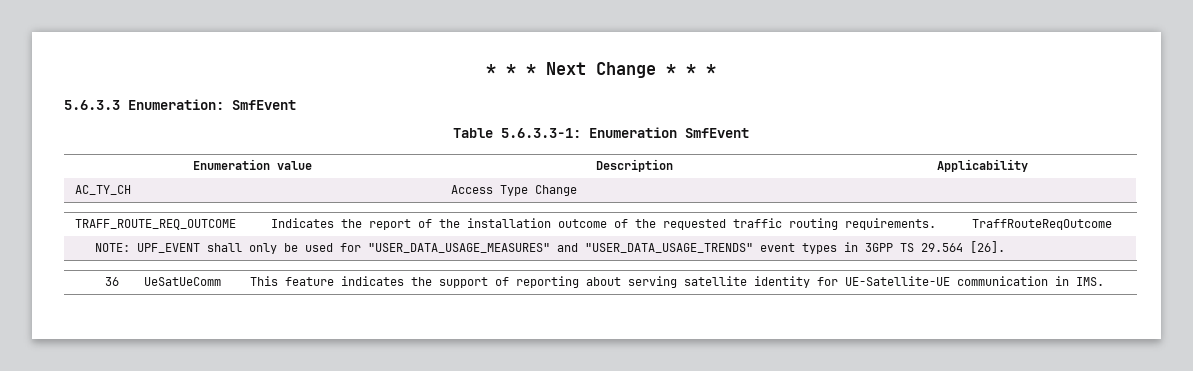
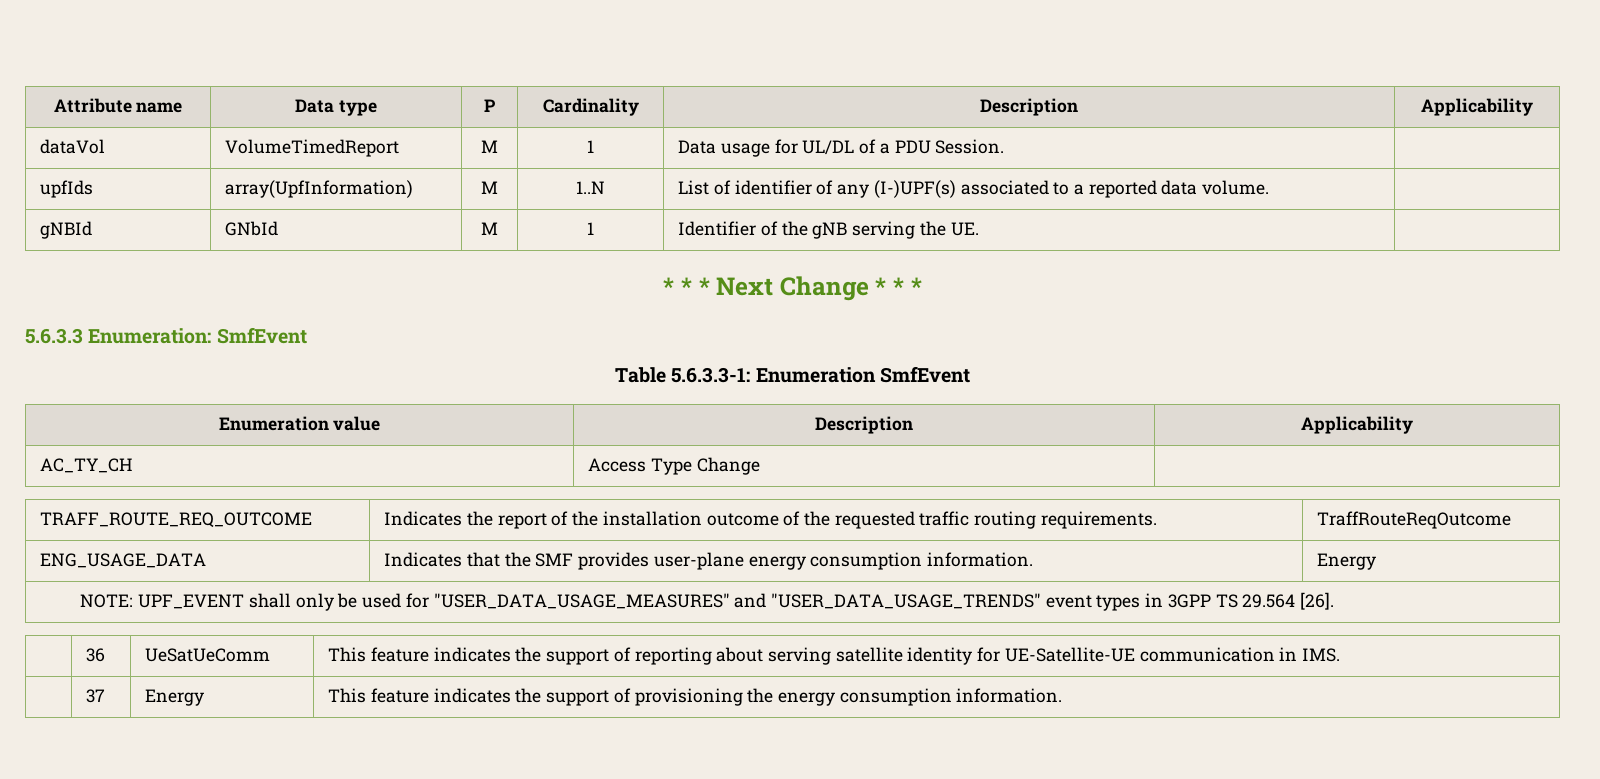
+ Attribute name | Data type | P | Cardinality | Description | Applicability
+ dataVol | VolumeTimedReport | M | 1 | Data usage for UL/DL of a PDU Session. |
+ upfIds | array(UpfInformation) | M | 1..N | List of identifier of any (I-)UPF(s) associated to a reported data volume. |
+ gNBId | GNbId | M | 1 | Identifier of the gNB serving the UE. |
+ ENG_USAGE_DATA | Indicates that the SMF provides user-plane energy consumption information. | Energy
+ | 37 | Energy | This feature indicates the support of provisioning the energy consumption information.

